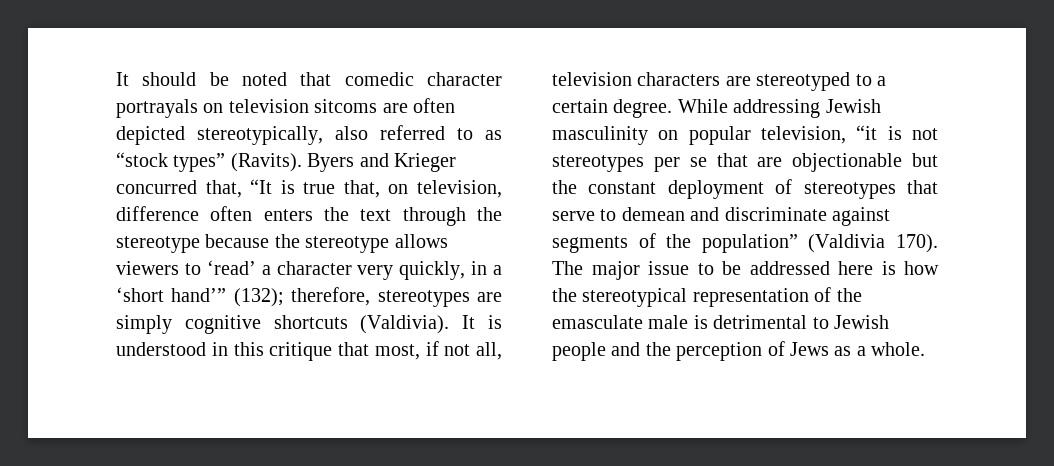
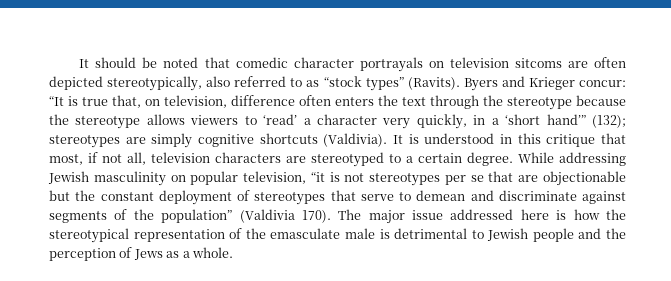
- Byers and Krieger concurred that, “It is true that, on television, difference often enters the text through the stereotype because the stereotype allows viewers to ‘read’ a character very quickly, in a ‘short hand’” (132); therefore, stereotypes are simply cognitive shortcuts (Valdivia).
+ Byers and Krieger concur: “It is true that, on television, difference often enters the text through the stereotype because the stereotype allows viewers to ‘read’ a character very quickly, in a ‘short hand’” (132); stereotypes are simply cognitive shortcuts (Valdivia).
- The major issue to be addressed here is how the stereotypical representation of the emasculate male is detrimental to Jewish people and the perception of Jews as a whole.
+ The major issue addressed here is how the stereotypical representation of the emasculate male is detrimental to Jewish people and the perception of Jews as a whole.

